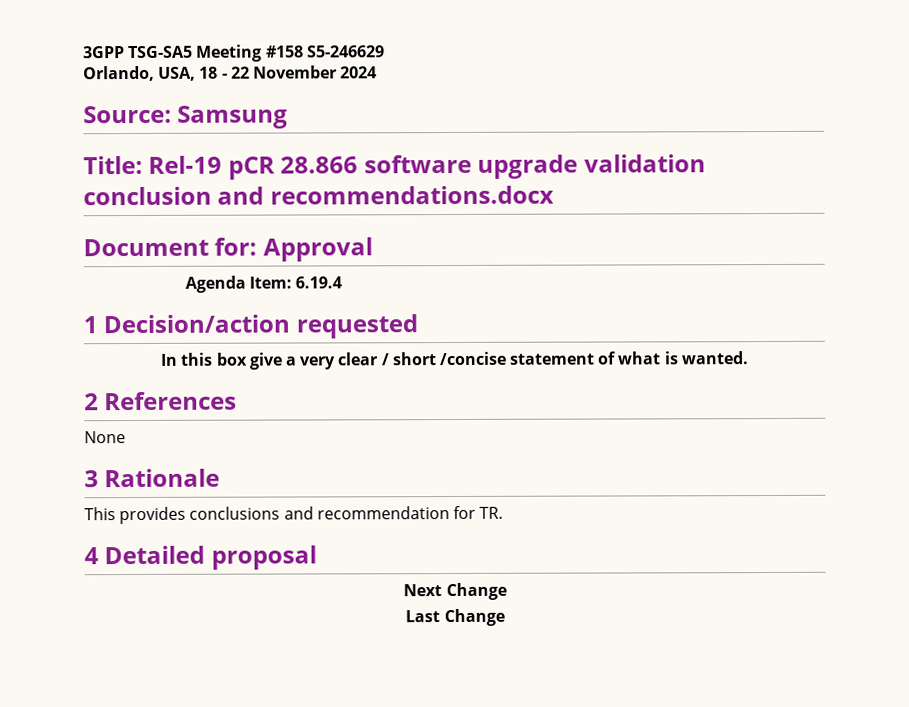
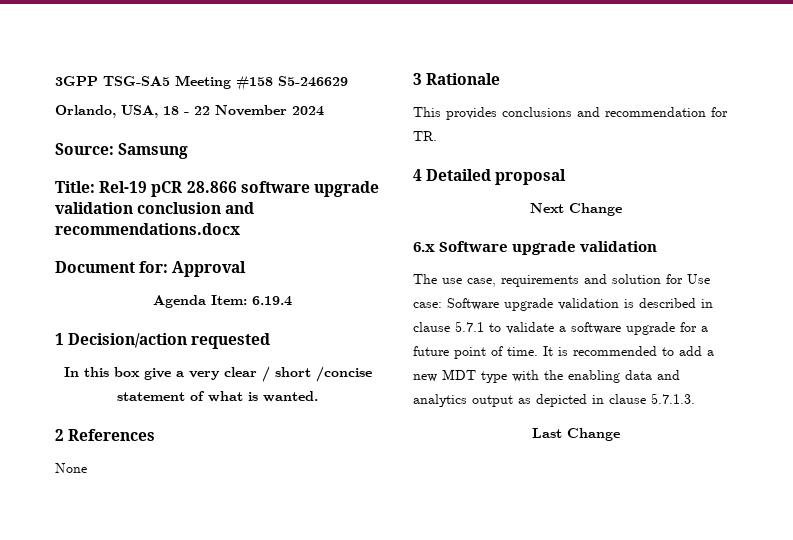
+ 6.x Software upgrade validation
+ The use case, requirements and solution for Use case: Software upgrade validation is described in clause 5.7.1 to validate a software upgrade for a future point of time. It is recommended to add a new MDT type with the enabling data and analytics output as depicted in clause 5.7.1.3.

